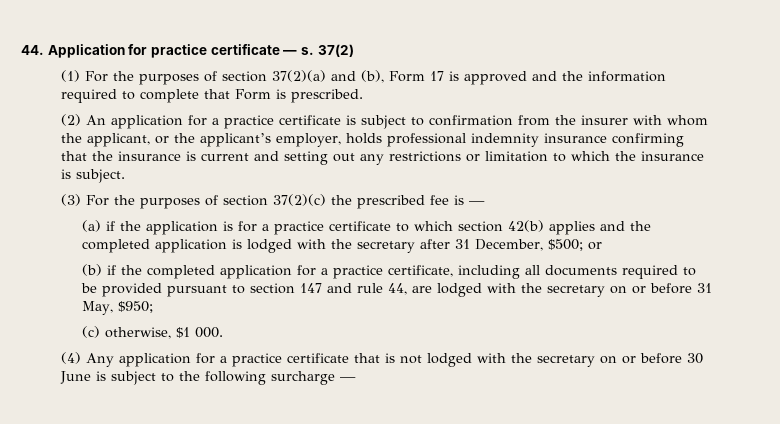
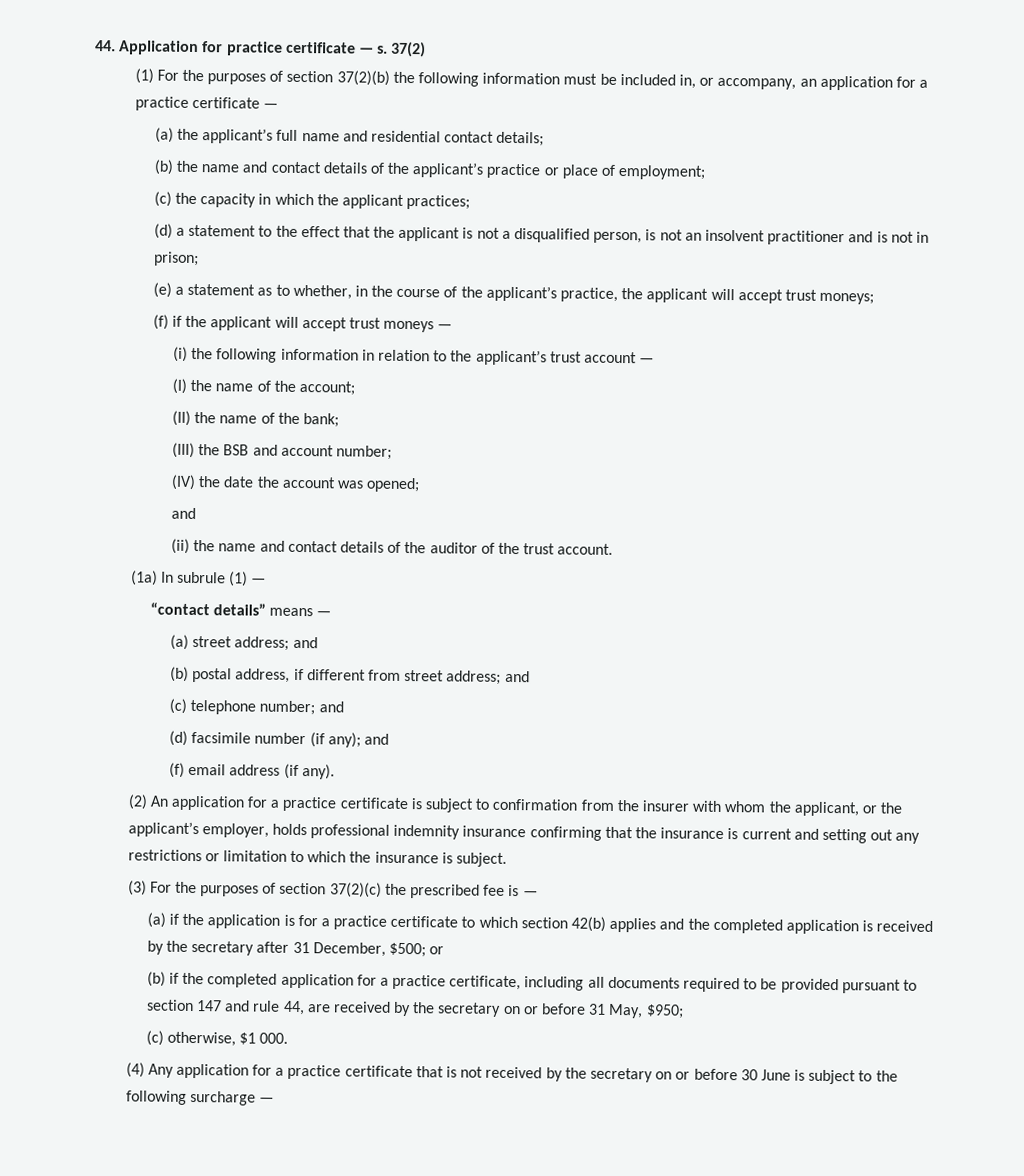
- (1) For the purposes of section 37(2)(a) and (b), Form 17 is approved and the information required to complete that Form is prescribed.
+ (1) For the purposes of section 37(2)(b) the following information must be included in, or accompany, an application for a practice certificate —
+ (a) the applicant’s full name and residential contact details;
+ (b) the name and contact details of the applicant’s practice or place of employment;
+ (c) the capacity in which the applicant practices;
+ (d) a statement to the effect that the applicant is not a disqualified person, is not an insolvent practitioner and is not in prison;
+ (e) a statement as to whether, in the course of the applicant’s practice, the applicant will accept trust moneys;
+ (f) if the applicant will accept trust moneys —
+ (i) the following information in relation to the applicant’s trust account —
+ (I) the name of the account;
+ (II) the name of the bank;
+ (III) the BSB and account number;
+ (IV) the date the account was opened;
+ and
+ (ii) the name and contact details of the auditor of the trust account.
+ (1a) In subrule (1) —
+ “contact details” means —
+ (a) street address; and
+ (b) postal address, if different from street address; and
+ (c) telephone number; and
+ (d) facsimile number (if any); and
+ (f) email address (if any).
- (a) if the application is for a practice certificate to which section 42(b) applies and the completed application is lodged with the secretary after 31 December, $500; or
+ (a) if the application is for a practice certificate to which section 42(b) applies and the completed application is received by the secretary after 31 December, $500; or
- (b) if the completed application for a practice certificate, including all documents required to be provided pursuant to section 147 and rule 44, are lodged with the secretary on or before 31 May, $950;
+ (b) if the completed application for a practice certificate, including all documents required to be provided pursuant to section 147 and rule 44, are received by the secretary on or before 31 May, $950;
- (4) Any application for a practice certificate that is not lodged with the secretary on or before 30 June is subject to the following surcharge —
+ (4) Any application for a practice certificate that is not received by the secretary on or before 30 June is subject to the following surcharge —

